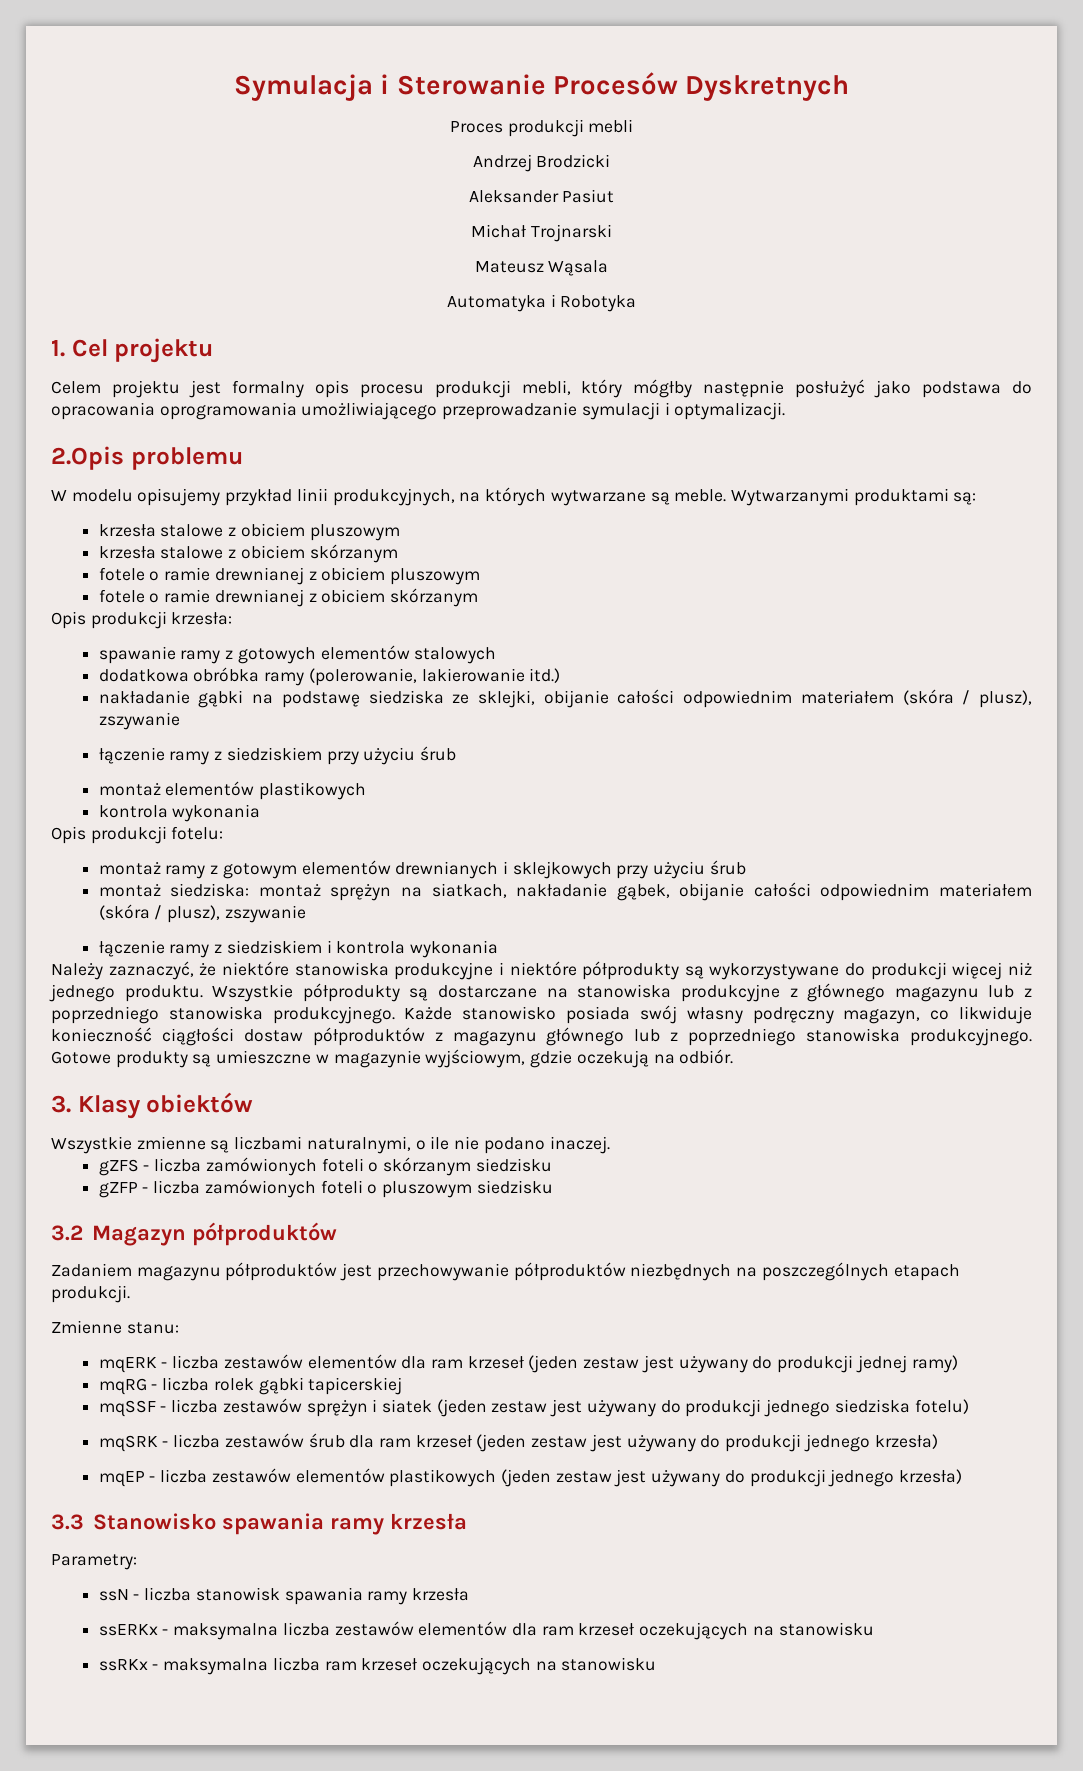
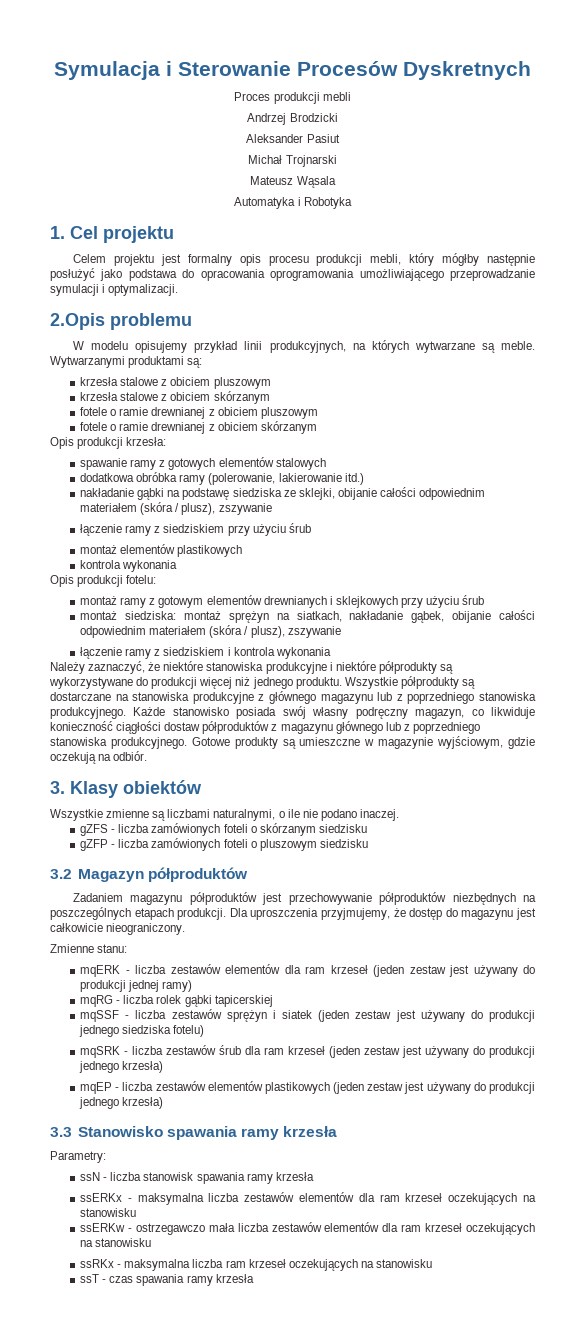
+ Dla uproszczenia przyjmujemy, że dostęp do magazynu jest całkowicie nieograniczony.
+ ssERKw - ostrzegawczo mała liczba zestawów elementów dla ram krzeseł oczekujących na stanowisku
+ ssT - czas spawania ramy krzesła

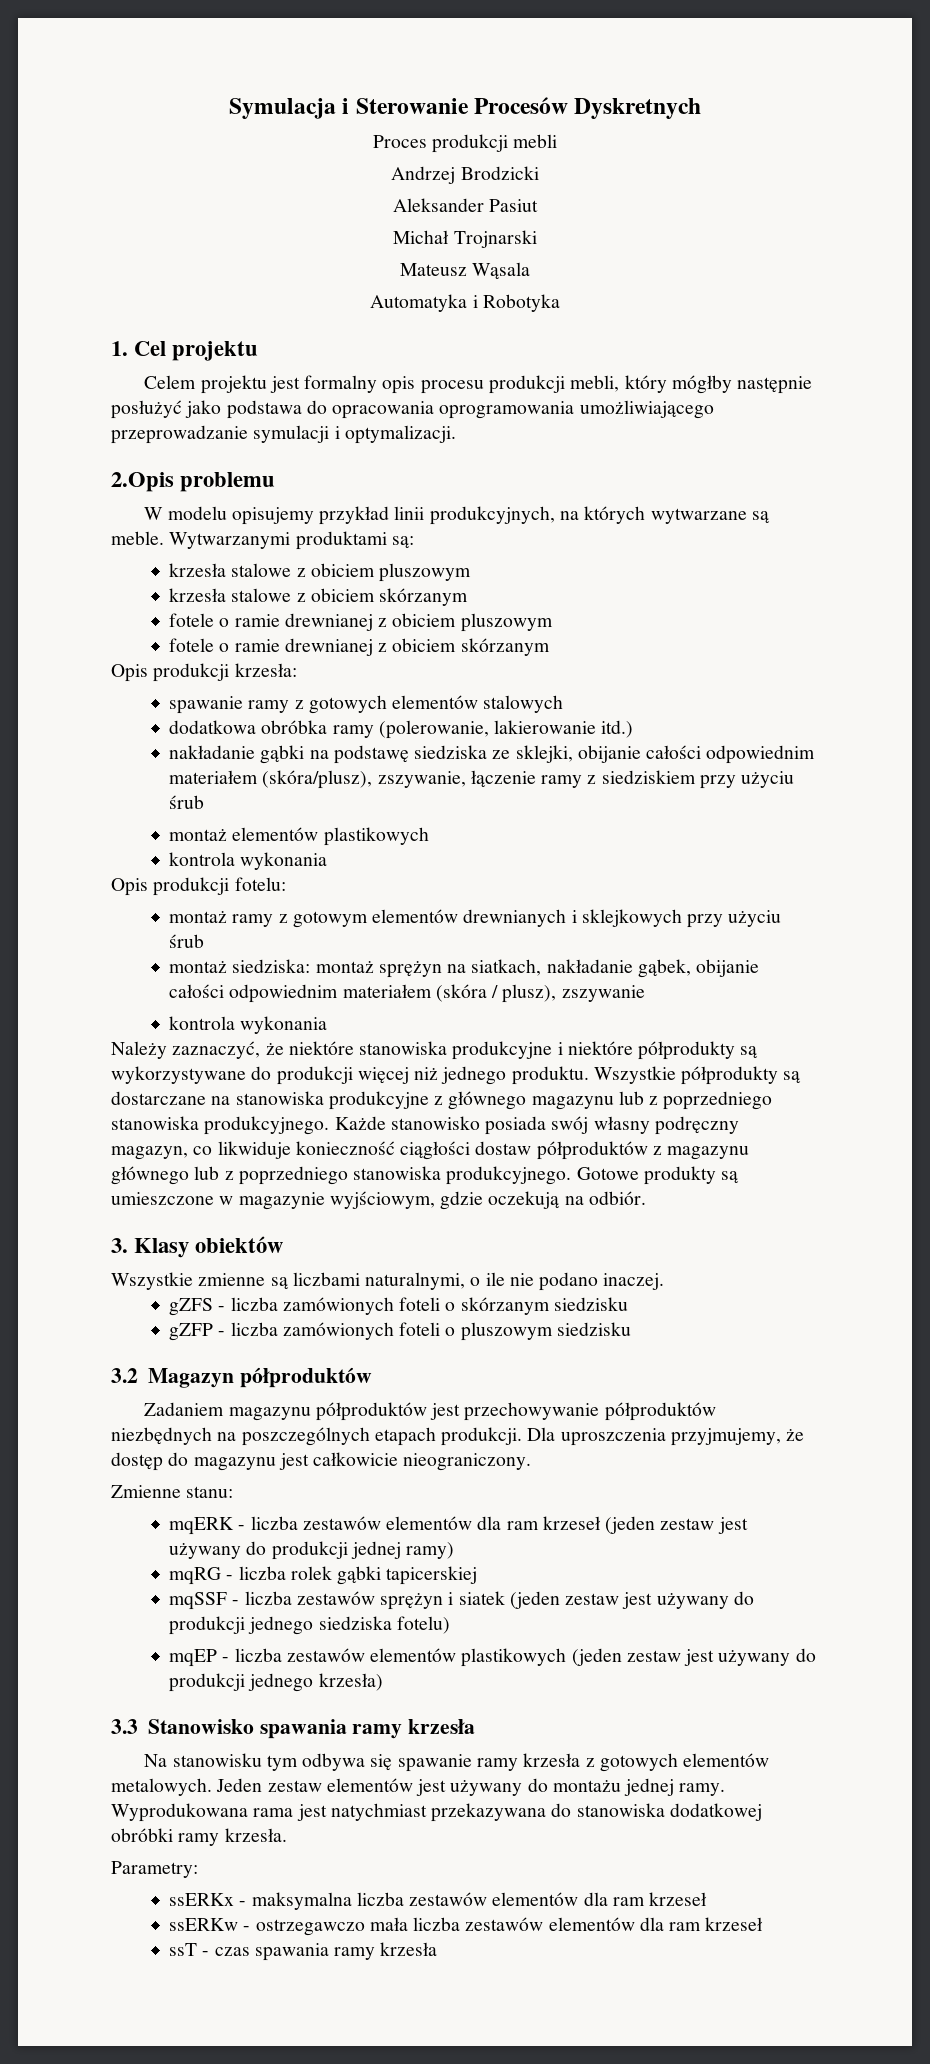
- nakładanie gąbki na podstawę siedziska ze sklejki, obijanie całości odpowiednim materiałem (skóra / plusz), zszywanie
- łączenie ramy z siedziskiem przy użyciu śrub
+ nakładanie gąbki na podstawę siedziska ze sklejki, obijanie całości odpowiednim materiałem (skóra/plusz), zszywanie, łączenie ramy z siedziskiem przy użyciu śrub
  montaż siedziska: montaż sprężyn na siatkach, nakładanie gąbek, obijanie całości odpowiednim materiałem (skóra / plusz), zszywanie
- łączenie ramy z siedziskiem i kontrola wykonania
+ kontrola wykonania
- Gotowe produkty są umieszczne w magazynie wyjściowym, gdzie oczekują na odbiór.
+ Gotowe produkty są umieszczone w magazynie wyjściowym, gdzie oczekują na odbiór.
- mqSRK - liczba zestawów śrub dla ram krzeseł (jeden zestaw jest używany do produkcji jednego krzesła)
+ Na stanowisku tym odbywa się spawanie ramy krzesła z gotowych elementów metalowych. Jeden zestaw elementów jest używany do montażu jednej ramy. Wyprodukowana rama jest natychmiast przekazywana do stanowiska dodatkowej obróbki ramy krzesła.
  Parametry:
- ssN - liczba stanowisk spawania ramy krzesła
- ssERKx - maksymalna liczba zestawów elementów dla ram krzeseł oczekujących na stanowisku
+ ssERKx - maksymalna liczba zestawów elementów dla ram krzeseł
- ssERKw - ostrzegawczo mała liczba zestawów elementów dla ram krzeseł oczekujących na stanowisku
- ssRKx - maksymalna liczba ram krzeseł oczekujących na stanowisku
+ ssERKw - ostrzegawczo mała liczba zestawów elementów dla ram krzeseł

